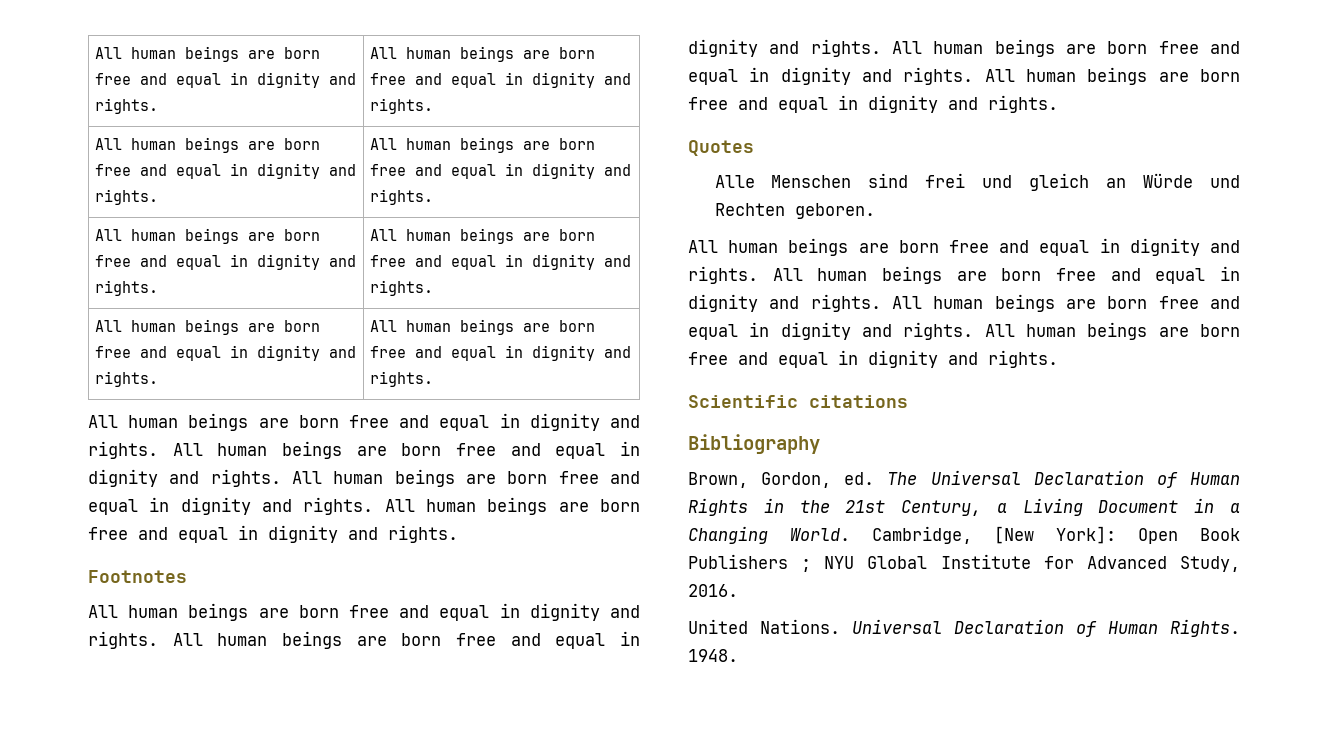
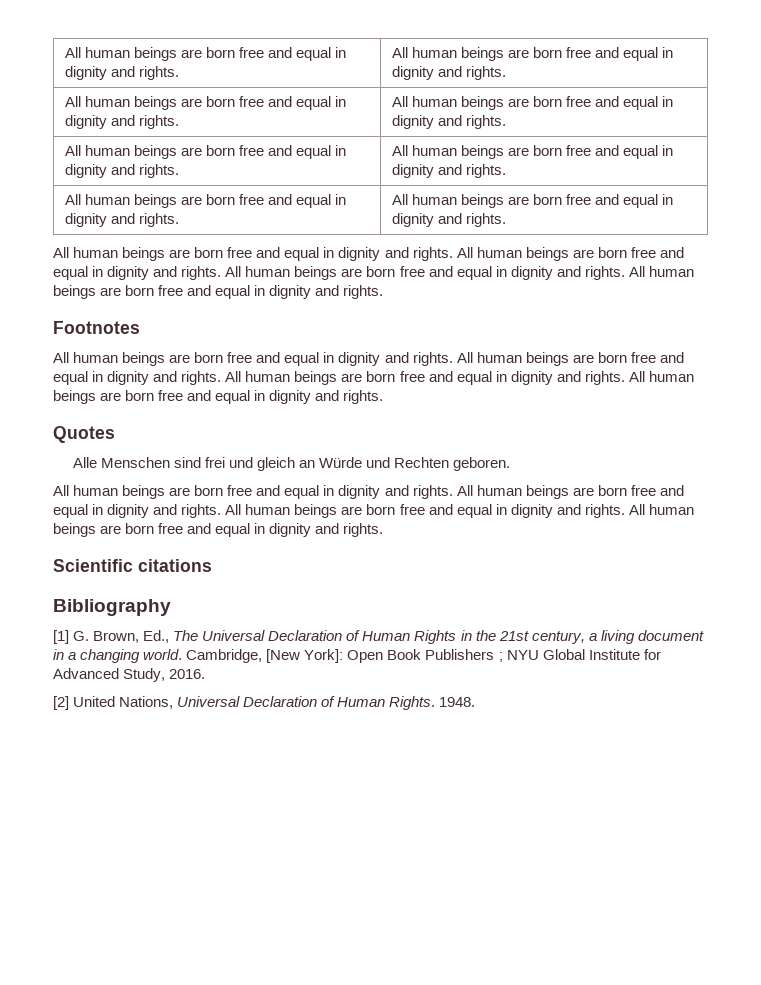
- Brown, Gordon, ed. The Universal Declaration of Human Rights in the 21st Century, a Living Document in a Changing World.
+ [1] G. Brown, Ed., The Universal Declaration of Human Rights in the 21st century, a living document in a changing world.
- United Nations. Universal Declaration of Human Rights.
+ [2] United Nations, Universal Declaration of Human Rights.

